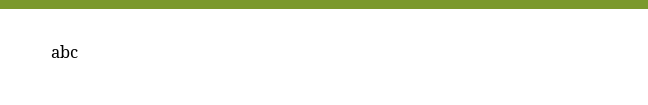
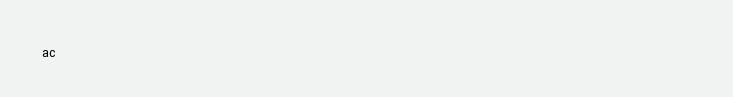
- abc
+ ac

